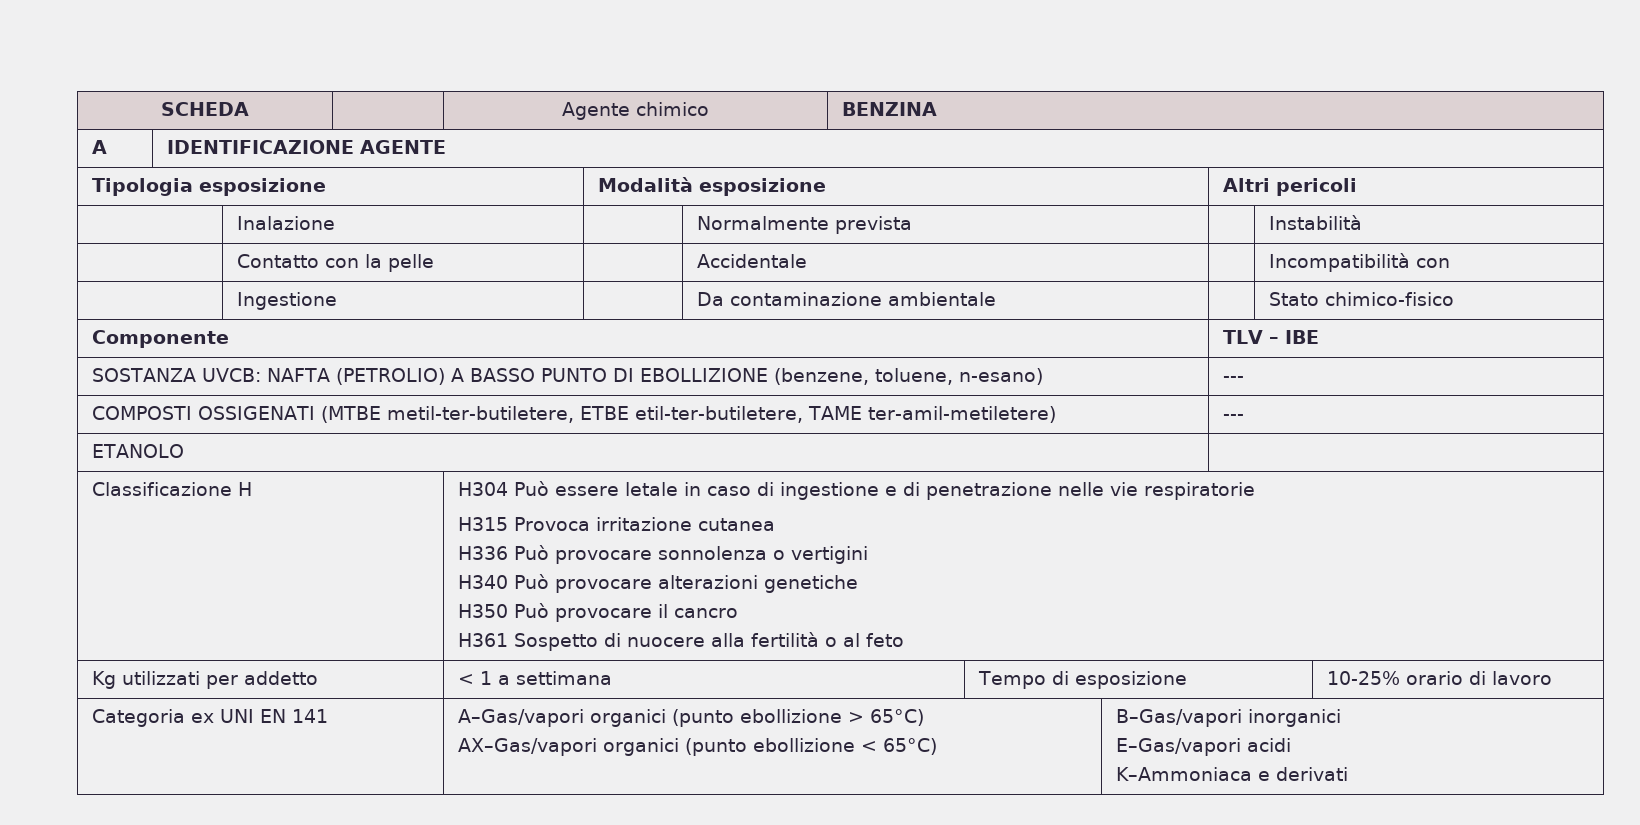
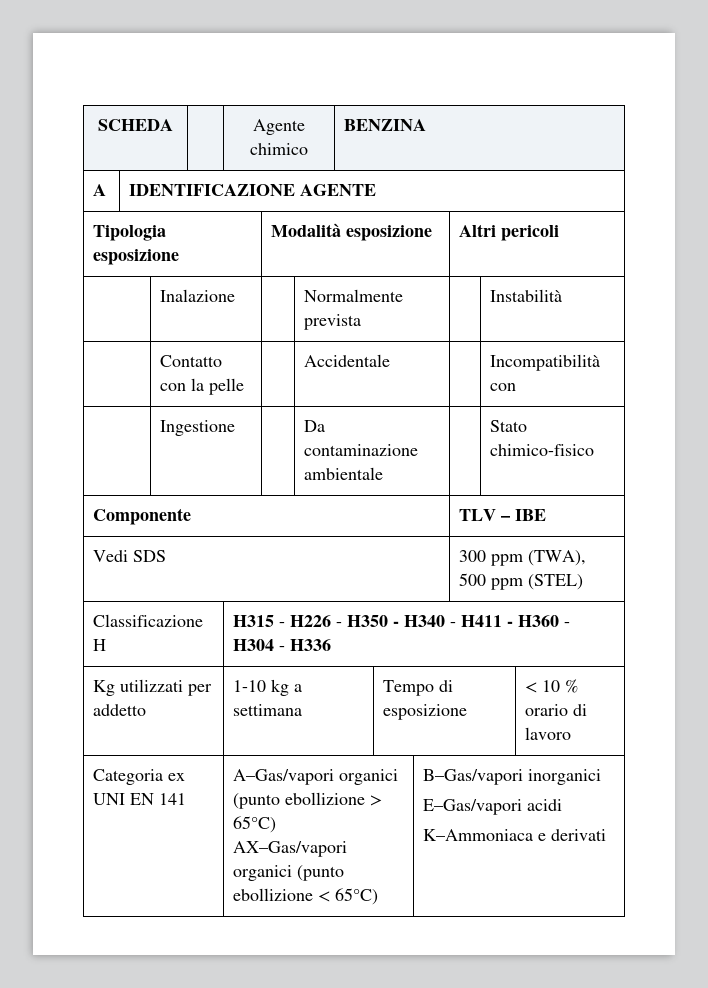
- SOSTANZA UVCB: NAFTA (PETROLIO) A BASSO PUNTO DI EBOLLIZIONE (benzene, toluene, n-esano) | ---
- COMPOSTI OSSIGENATI (MTBE metil-ter-butiletere, ETBE etil-ter-butiletere, TAME ter-amil-metiletere) | ---
- ETANOLO |
- Classificazione H | H304 Può essere letale in caso di ingestione e di penetrazione nelle vie respiratorie
- H315 Provoca irritazione cutanea
- H336 Può provocare sonnolenza o vertigini
- H340 Può provocare alterazioni genetiche
- H350 Può provocare il cancro
- H361 Sospetto di nuocere alla fertilità o al feto
+ Vedi SDS | 300 ppm (TWA), 500 ppm (STEL)
+ Classificazione H | H315 - H226 - H350 - H340 - H411 - H360 - H304 - H336
- Kg utilizzati per addetto | < 1 a settimana | Tempo di esposizione | 10-25% orario di lavoro
+ Kg utilizzati per addetto | 1-10 kg a settimana | Tempo di esposizione | < 10 % orario di lavoro

